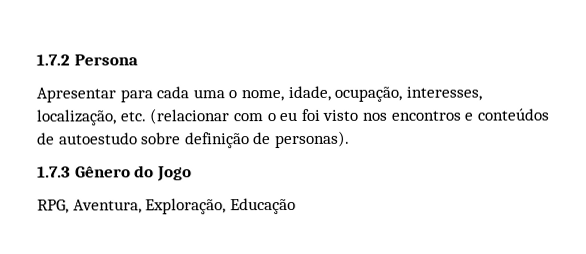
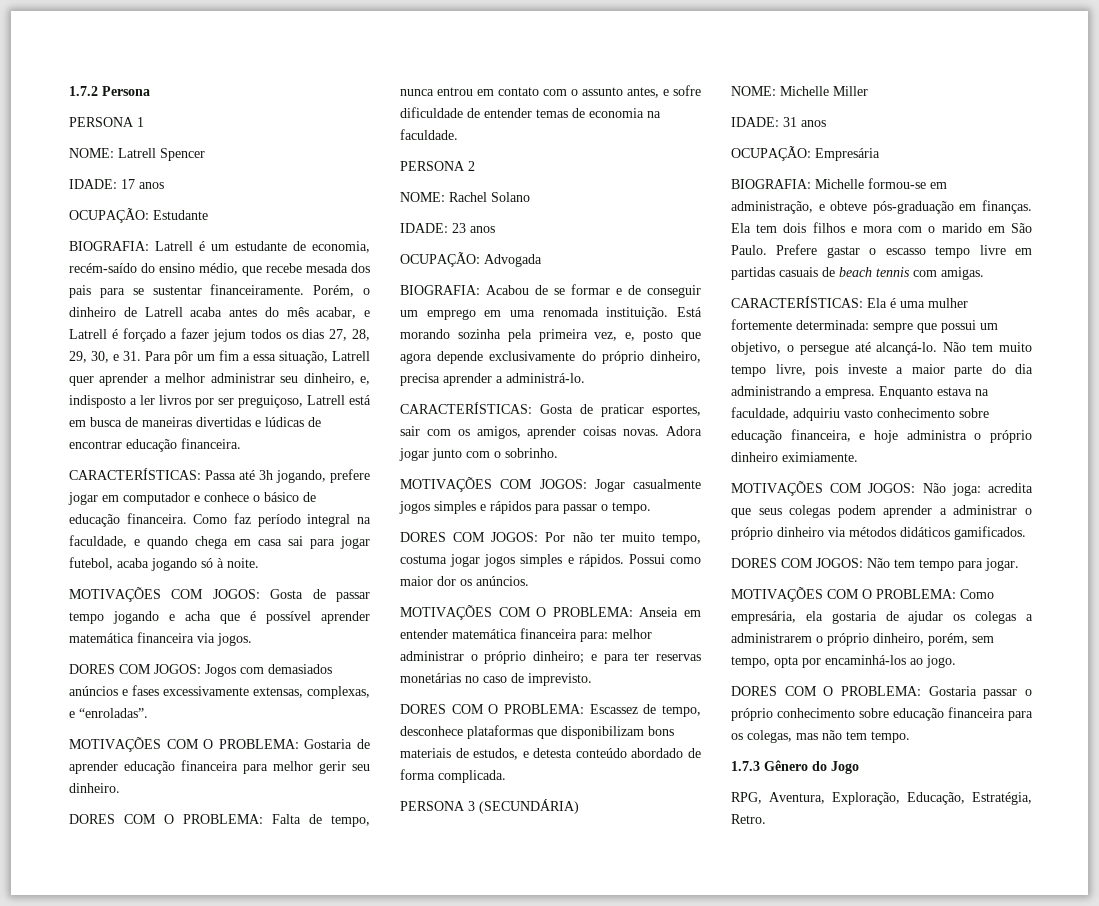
- Apresentar para cada uma o nome, idade, ocupação, interesses, localização, etc. (relacionar com o eu foi visto nos encontros e conteúdos de autoestudo sobre definição de personas).
+ PERSONA 1
+ NOME: Latrell Spencer
+ IDADE: 17 anos
+ OCUPAÇÃO: Estudante
+ BIOGRAFIA: Latrell é um estudante de economia, recém-saído do ensino médio, que recebe mesada dos pais para se sustentar financeiramente. Porém, o dinheiro de Latrell acaba antes do mês acabar, e Latrell é forçado a fazer jejum todos os dias 27, 28, 29, 30, e 31. Para pôr um fim a essa situação, Latrell quer aprender a melhor administrar seu dinheiro, e, indisposto a ler livros por ser preguiçoso, Latrell está em busca de maneiras divertidas e lúdicas de encontrar educação financeira.
+ CARACTERÍSTICAS: Passa até 3h jogando, prefere jogar em computador e conhece o básico de educação financeira. Como faz período integral na faculdade, e quando chega em casa sai para jogar futebol, acaba jogando só à noite.
+ MOTIVAÇÕES COM JOGOS: Gosta de passar tempo jogando e acha que é possível aprender matemática financeira via jogos.
+ DORES COM JOGOS: Jogos com demasiados anúncios e fases excessivamente extensas, complexas, e “enroladas”.
+ MOTIVAÇÕES COM O PROBLEMA: Gostaria de aprender educação financeira para melhor gerir seu dinheiro.
+ DORES COM O PROBLEMA: Falta de tempo, nunca entrou em contato com o assunto antes, e sofre dificuldade de entender temas de economia na faculdade.
+ PERSONA 2
+ NOME: Rachel Solano
+ IDADE: 23 anos
+ OCUPAÇÃO: Advogada
+ BIOGRAFIA: Acabou de se formar e de conseguir um emprego em uma renomada instituição. Está morando sozinha pela primeira vez, e, posto que agora depende exclusivamente do próprio dinheiro, precisa aprender a administrá-lo.
+ CARACTERÍSTICAS: Gosta de praticar esportes, sair com os amigos, aprender coisas novas. Adora jogar junto com o sobrinho.
+ MOTIVAÇÕES COM JOGOS: Jogar casualmente jogos simples e rápidos para passar o tempo.
+ DORES COM JOGOS: Por não ter muito tempo, costuma jogar jogos simples e rápidos. Possui como maior dor os anúncios.
+ MOTIVAÇÕES COM O PROBLEMA: Anseia em entender matemática financeira para: melhor administrar o próprio dinheiro; e para ter reservas monetárias no caso de imprevisto.
+ DORES COM O PROBLEMA: Escassez de tempo, desconhece plataformas que disponibilizam bons materiais de estudos, e detesta conteúdo abordado de forma complicada.
+ PERSONA 3 (SECUNDÁRIA)
+ NOME: Michelle Miller
+ IDADE: 31 anos
+ OCUPAÇÃO: Empresária
+ BIOGRAFIA: Michelle formou-se em administração, e obteve pós-graduação em finanças. Ela tem dois filhos e mora com o marido em São Paulo. Prefere gastar o escasso tempo livre em partidas casuais de beach tennis com amigas.
+ CARACTERÍSTICAS: Ela é uma mulher fortemente determinada: sempre que possui um objetivo, o persegue até alcançá-lo. Não tem muito tempo livre, pois investe a maior parte do dia administrando a empresa. Enquanto estava na faculdade, adquiriu vasto conhecimento sobre educação financeira, e hoje administra o próprio dinheiro eximiamente.
+ MOTIVAÇÕES COM JOGOS: Não joga: acredita que seus colegas podem aprender a administrar o próprio dinheiro via métodos didáticos gamificados.
+ DORES COM JOGOS: Não tem tempo para jogar.
+ MOTIVAÇÕES COM O PROBLEMA: Como empresária, ela gostaria de ajudar os colegas a administrarem o próprio dinheiro, porém, sem tempo, opta por encaminhá-los ao jogo.
+ DORES COM O PROBLEMA: Gostaria passar o próprio conhecimento sobre educação financeira para os colegas, mas não tem tempo.
- RPG, Aventura, Exploração, Educação
+ RPG, Aventura, Exploração, Educação, Estratégia, Retro.

